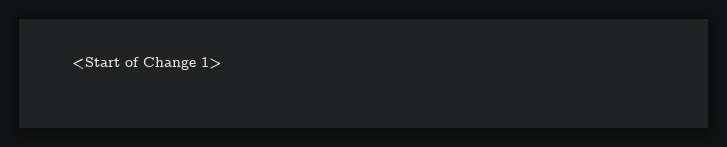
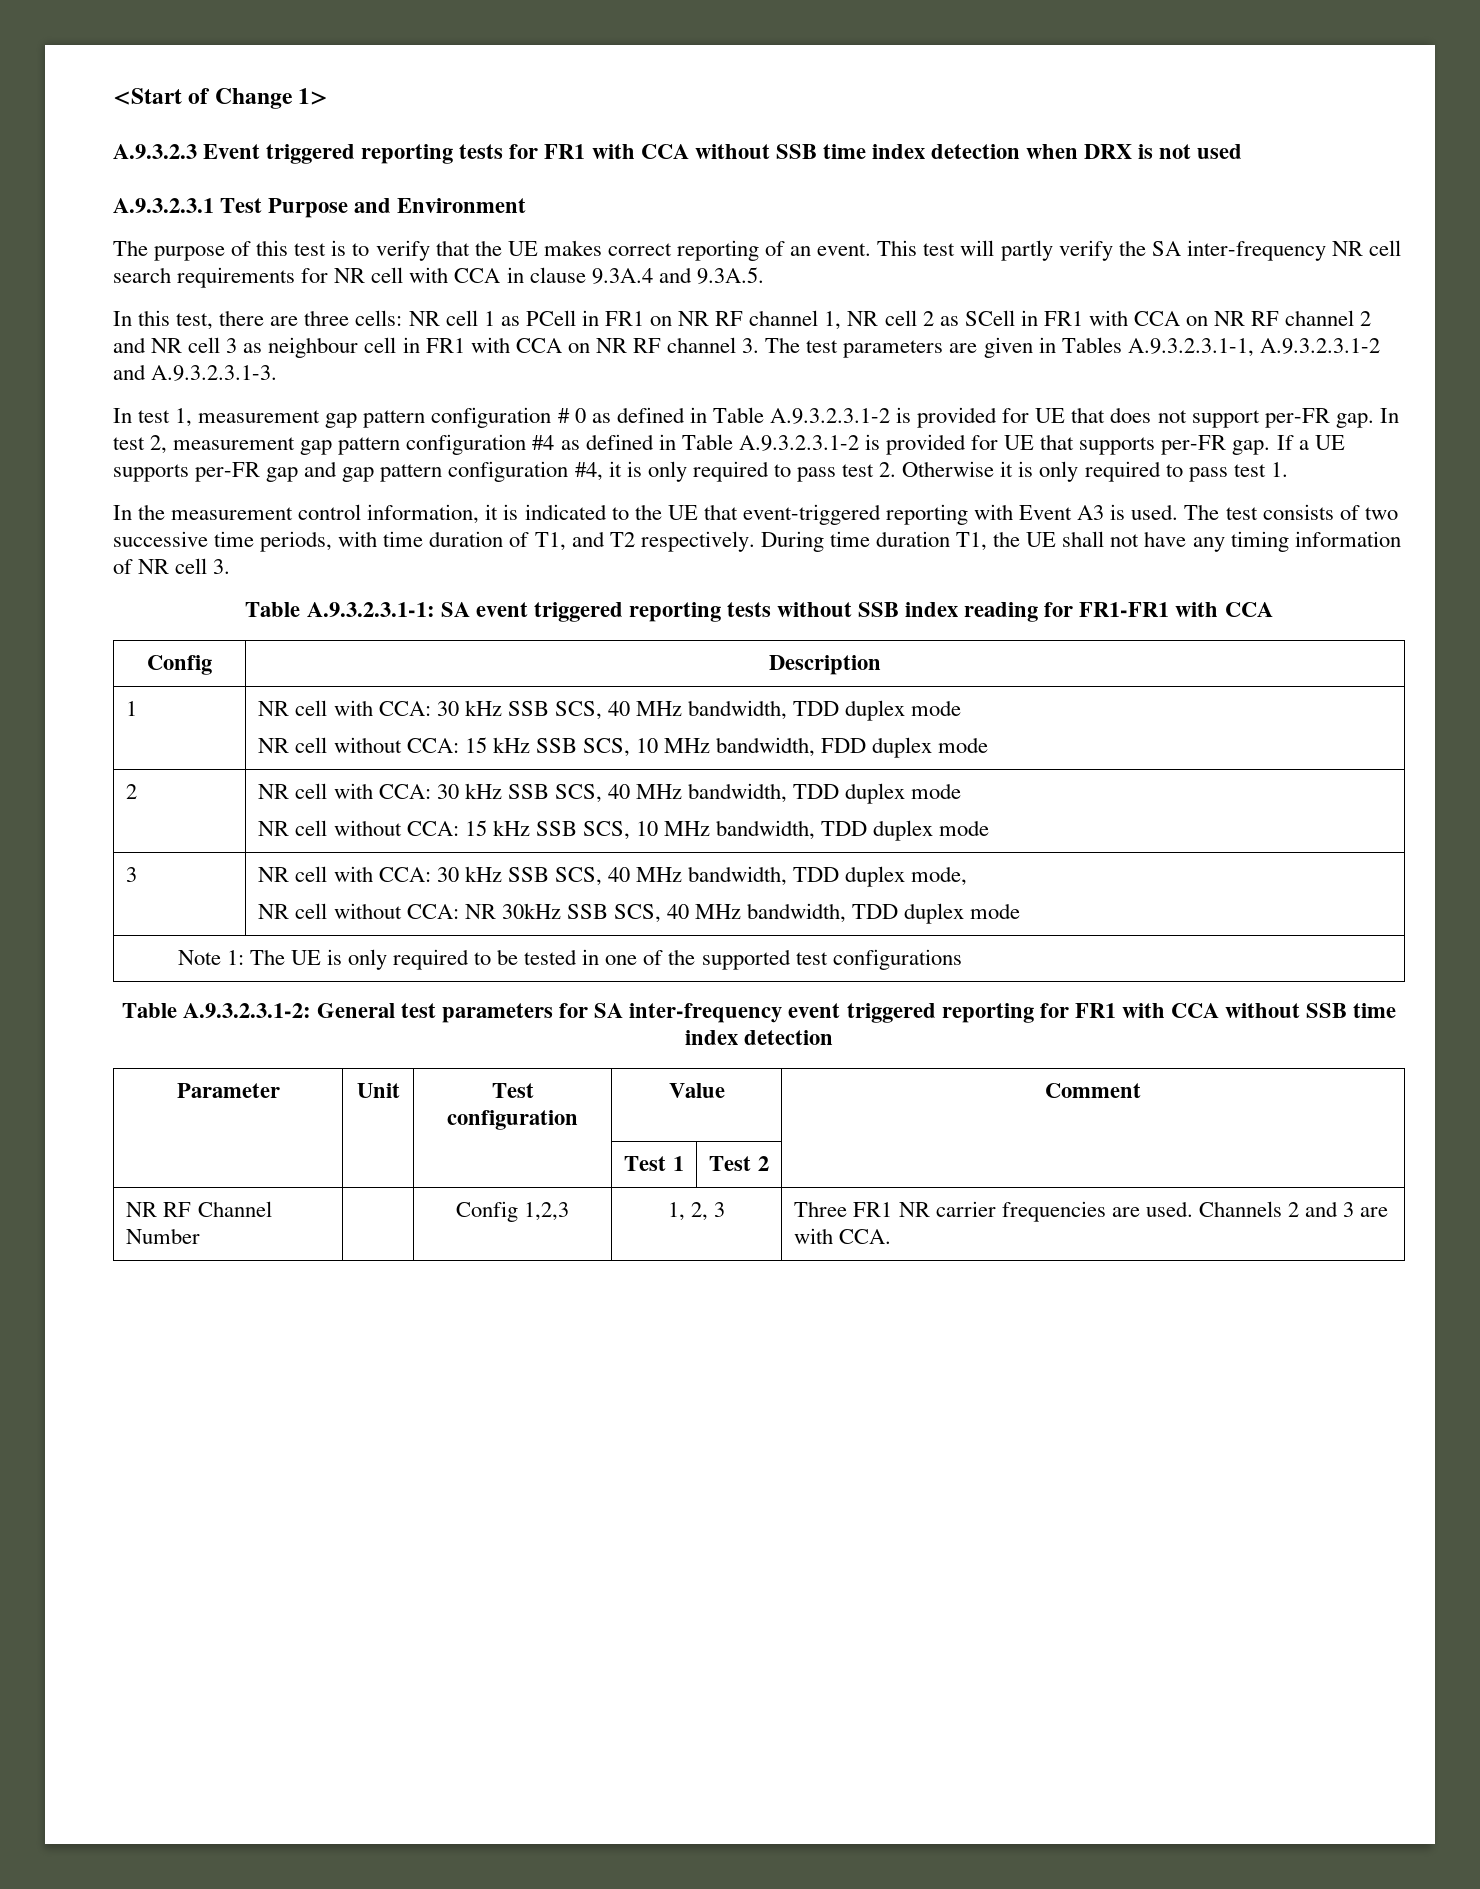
+ A.9.3.2.3 Event triggered reporting tests for FR1 with CCA without SSB time index detection when DRX is not used
+ A.9.3.2.3.1 Test Purpose and Environment
+ The purpose of this test is to verify that the UE makes correct reporting of an event. This test will partly verify the SA inter-frequency NR cell search requirements for NR cell with CCA in clause 9.3A.4 and 9.3A.5.
+ In this test, there are three cells: NR cell 1 as PCell in FR1 on NR RF channel 1, NR cell 2 as SCell in FR1 with CCA on NR RF channel 2 and NR cell 3 as neighbour cell in FR1 with CCA on NR RF channel 3. The test parameters are given in Tables A.9.3.2.3.1-1, A.9.3.2.3.1-2 and A.9.3.2.3.1-3.
+ In test 1, measurement gap pattern configuration # 0 as defined in Table A.9.3.2.3.1-2 is provided for UE that does not support per-FR gap. In test 2, measurement gap pattern configuration #4 as defined in Table A.9.3.2.3.1-2 is provided for UE that supports per-FR gap. If a UE supports per-FR gap and gap pattern configuration #4, it is only required to pass test 2. Otherwise it is only required to pass test 1.
+ In the measurement control information, it is indicated to the UE that event-triggered reporting with Event A3 is used. The test consists of two successive time periods, with time duration of T1, and T2 respectively. During time duration T1, the UE shall not have any timing information of NR cell 3.
+ Table A.9.3.2.3.1-1: SA event triggered reporting tests without SSB index reading for FR1-FR1 with CCA
+ Config | Description
+ 1 | NR cell with CCA: 30 kHz SSB SCS, 40 MHz bandwidth, TDD duplex mode
+ NR cell without CCA: 15 kHz SSB SCS, 10 MHz bandwidth, FDD duplex mode
+ 2 | NR cell with CCA: 30 kHz SSB SCS, 40 MHz bandwidth, TDD duplex mode
+ NR cell without CCA: 15 kHz SSB SCS, 10 MHz bandwidth, TDD duplex mode
+ 3 | NR cell with CCA: 30 kHz SSB SCS, 40 MHz bandwidth, TDD duplex mode,
+ NR cell without CCA: NR 30kHz SSB SCS, 40 MHz bandwidth, TDD duplex mode
+ Note 1: The UE is only required to be tested in one of the supported test configurations
+ Table A.9.3.2.3.1-2: General test parameters for SA inter-frequency event triggered reporting for FR1 with CCA without SSB time index detection
+ Parameter | Unit | Test configuration | Value | Comment
+ | | | Test 1 | Test 2 |
+ NR RF Channel Number | | Config 1,2,3 | 1, 2, 3 | Three FR1 NR carrier frequencies are used. Channels 2 and 3 are with CCA.

